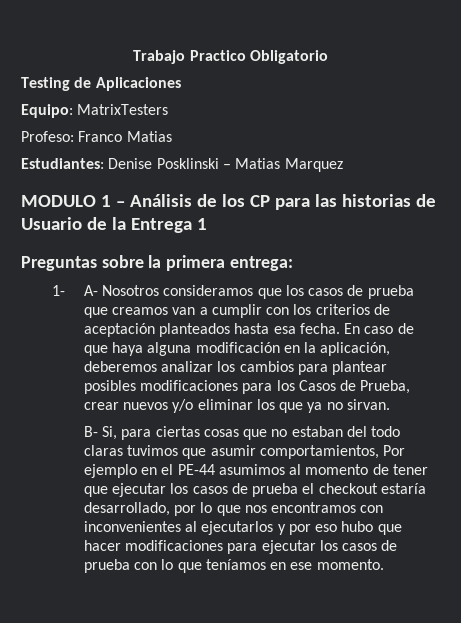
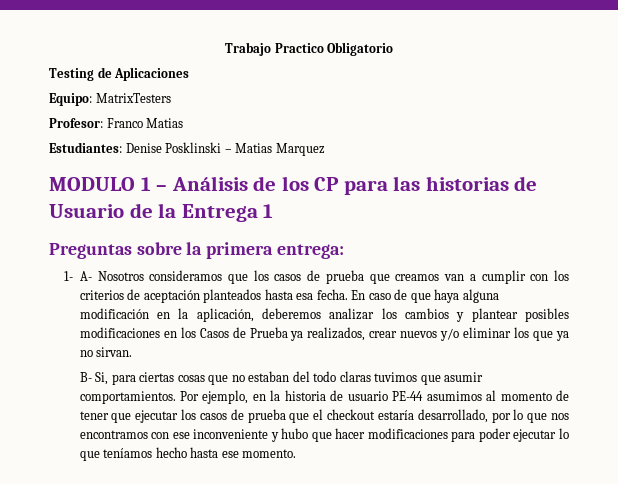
- Profeso: Franco Matias
+ Profesor: Franco Matias
- En caso de que haya alguna modificación en la aplicación, deberemos analizar los cambios para plantear posibles modificaciones para los Casos de Prueba, crear nuevos y/o eliminar los que ya no sirvan.
+ En caso de que haya alguna modificación en la aplicación, deberemos analizar los cambios y plantear posibles modificaciones en los Casos de Prueba ya realizados, crear nuevos y/o eliminar los que ya no sirvan.
- B- Si, para ciertas cosas que no estaban del todo claras tuvimos que asumir comportamientos, Por ejemplo en el PE-44 asumimos al momento de tener que ejecutar los casos de prueba el checkout estaría desarrollado, por lo que nos encontramos con inconvenientes al ejecutarlos y por eso hubo que hacer modificaciones para ejecutar los casos de prueba con lo que teníamos en ese momento.
+ B- Si, para ciertas cosas que no estaban del todo claras tuvimos que asumir comportamientos. Por ejemplo, en la historia de usuario PE-44 asumimos al momento de tener que ejecutar los casos de prueba que el checkout estaría desarrollado, por lo que nos encontramos con ese inconveniente y hubo que hacer modificaciones para poder ejecutar lo que teníamos hecho hasta ese momento.

